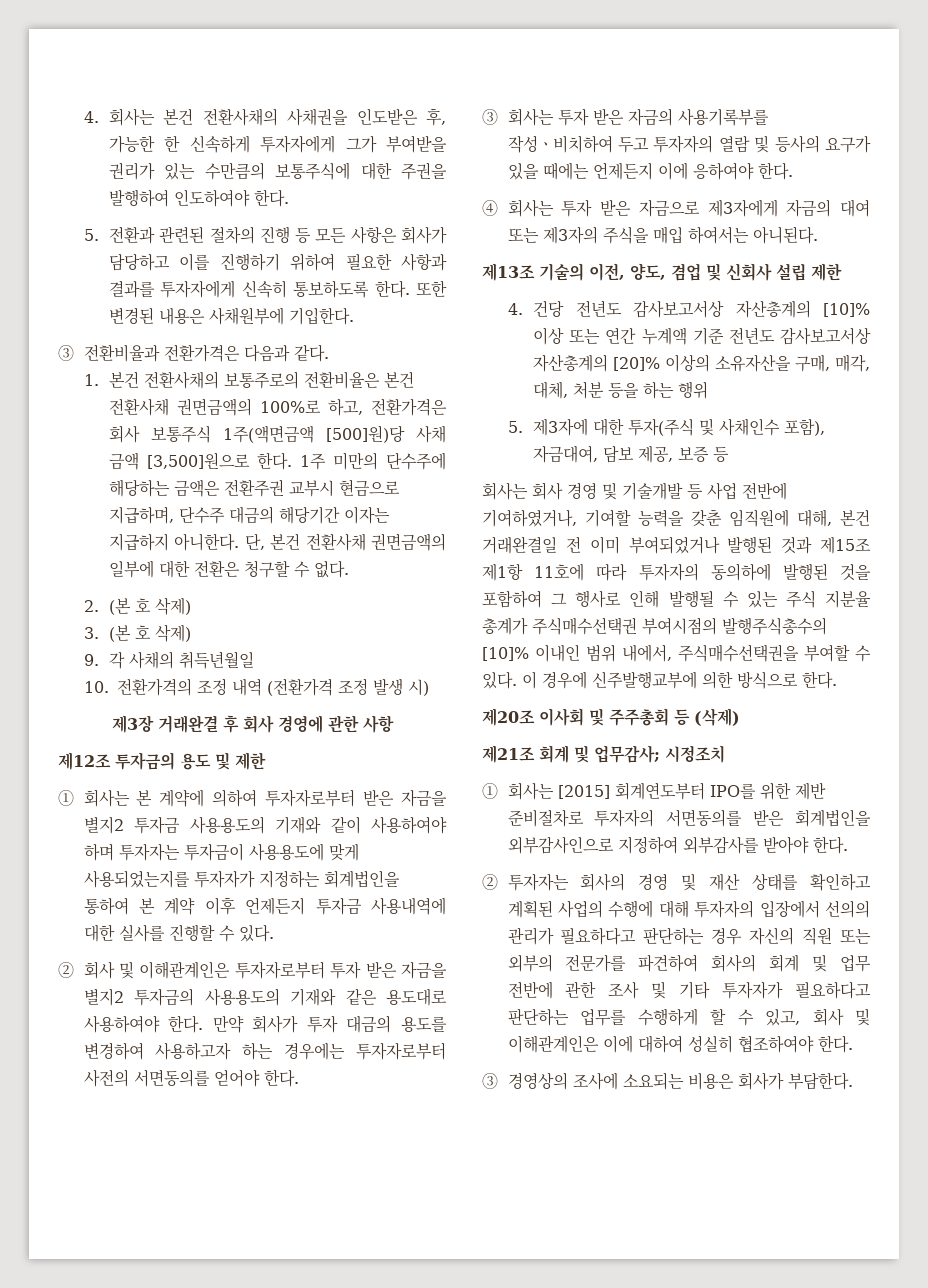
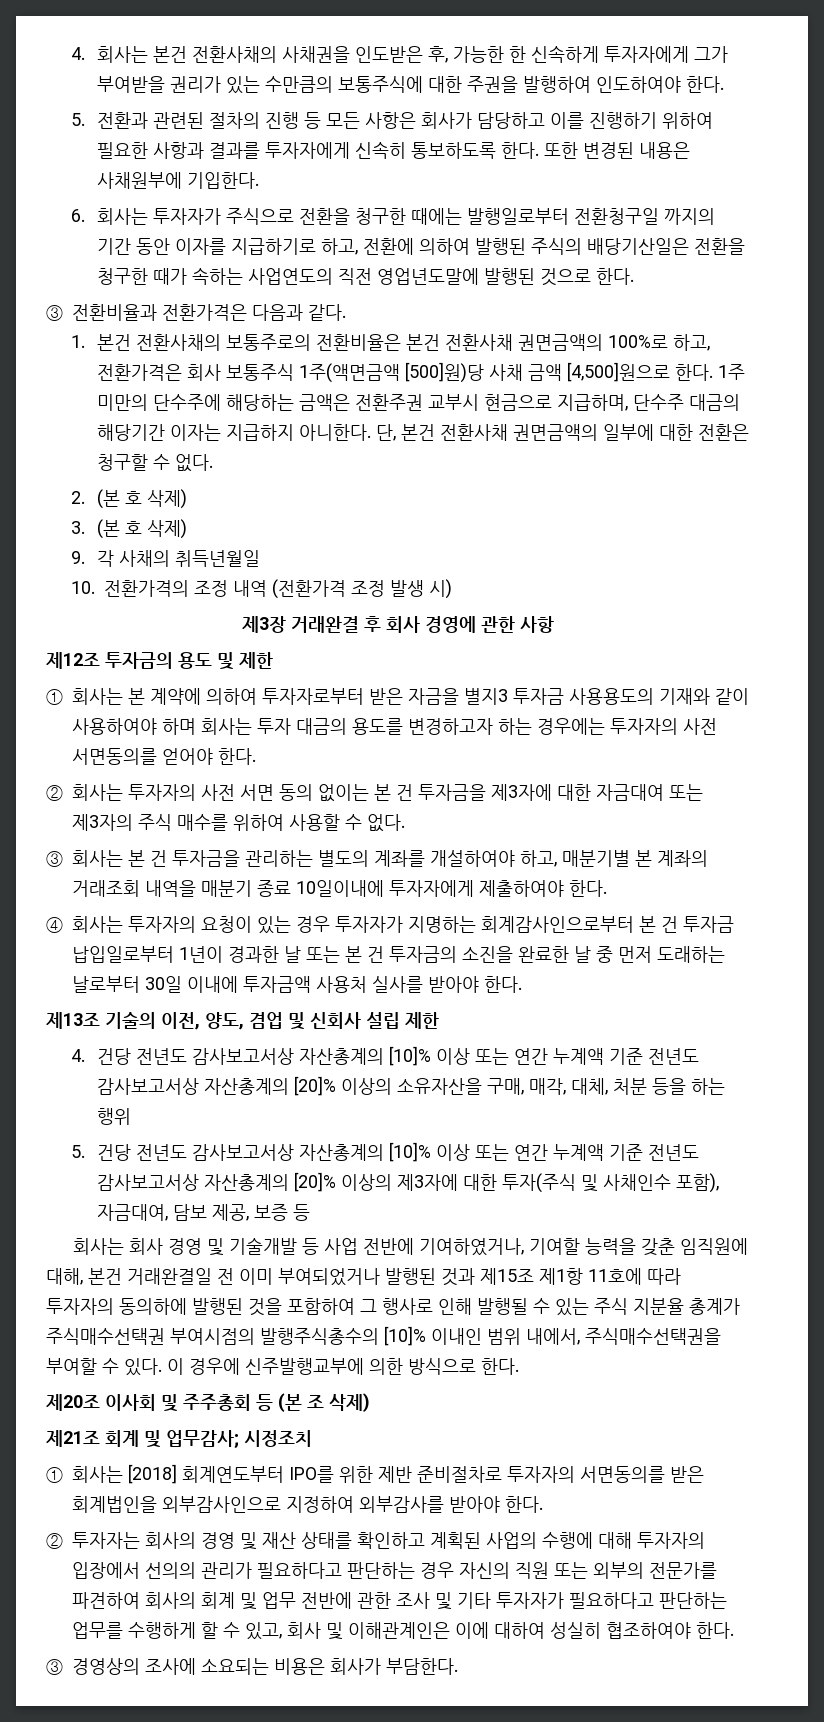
+ 6. 회사는 투자자가 주식으로 전환을 청구한 때에는 발행일로부터 전환청구일 까지의 기간 동안 이자를 지급하기로 하고, 전환에 의하여 발행된 주식의 배당기산일은 전환을 청구한 때가 속하는 사업연도의 직전 영업년도말에 발행된 것으로 한다.
- 1. 본건 전환사채의 보통주로의 전환비율은 본건 전환사채 권면금액의 100%로 하고, 전환가격은 회사 보통주식 1주(액면금액 [500]원)당 사채 금액 [3,500]원으로 한다.
+ 1. 본건 전환사채의 보통주로의 전환비율은 본건 전환사채 권면금액의 100%로 하고, 전환가격은 회사 보통주식 1주(액면금액 [500]원)당 사채 금액 [4,500]원으로 한다.
- ① 회사는 본 계약에 의하여 투자자로부터 받은 자금을 별지2 투자금 사용용도의 기재와 같이 사용하여야 하며 투자자는 투자금이 사용용도에 맞게 사용되었는지를 투자자가 지정하는 회계법인을 통하여 본 계약 이후 언제든지 투자금 사용내역에 대한 실사를 진행할 수 있다.
- ② 회사 및 이해관계인은 투자자로부터 투자 받은 자금을 별지2 투자금의 사용용도의 기재와 같은 용도대로 사용하여야 한다. 만약 회사가 투자 대금의 용도를 변경하여 사용하고자 하는 경우에는 투자자로부터 사전의 서면동의를 얻어야 한다.
- ③ 회사는 투자 받은 자금의 사용기록부를 작성ㆍ비치하여 두고 투자자의 열람 및 등사의 요구가 있을 때에는 언제든지 이에 응하여야 한다.
- ④ 회사는 투자 받은 자금으로 제3자에게 자금의 대여 또는 제3자의 주식을 매입 하여서는 아니된다.
+ ① 회사는 본 계약에 의하여 투자자로부터 받은 자금을 별지3 투자금 사용용도의 기재와 같이 사용하여야 하며 회사는 투자 대금의 용도를 변경하고자 하는 경우에는 투자자의 사전 서면동의를 얻어야 한다.
+ ② 회사는 투자자의 사전 서면 동의 없이는 본 건 투자금을 제3자에 대한 자금대여 또는 제3자의 주식 매수를 위하여 사용할 수 없다.
+ ③ 회사는 본 건 투자금을 관리하는 별도의 계좌를 개설하여야 하고, 매분기별 본 계좌의 거래조회 내역을 매분기 종료 10일이내에 투자자에게 제출하여야 한다.
+ ④ 회사는 투자자의 요청이 있는 경우 투자자가 지명하는 회계감사인으로부터 본 건 투자금 납입일로부터 1년이 경과한 날 또는 본 건 투자금의 소진을 완료한 날 중 먼저 도래하는 날로부터 30일 이내에 투자금액 사용처 실사를 받아야 한다.
- 5. 제3자에 대한 투자(주식 및 사채인수 포함), 자금대여, 담보 제공, 보증 등
+ 5. 건당 전년도 감사보고서상 자산총계의 [10]% 이상 또는 연간 누계액 기준 전년도 감사보고서상 자산총계의 [20]% 이상의 제3자에 대한 투자(주식 및 사채인수 포함), 자금대여, 담보 제공, 보증 등
- 제20조 이사회 및 주주총회 등 (삭제)
+ 제20조 이사회 및 주주총회 등 (본 조 삭제)
- ① 회사는 [2015] 회계연도부터 IPO를 위한 제반 준비절차로 투자자의 서면동의를 받은 회계법인을 외부감사인으로 지정하여 외부감사를 받아야 한다.
+ ① 회사는 [2018] 회계연도부터 IPO를 위한 제반 준비절차로 투자자의 서면동의를 받은 회계법인을 외부감사인으로 지정하여 외부감사를 받아야 한다.

